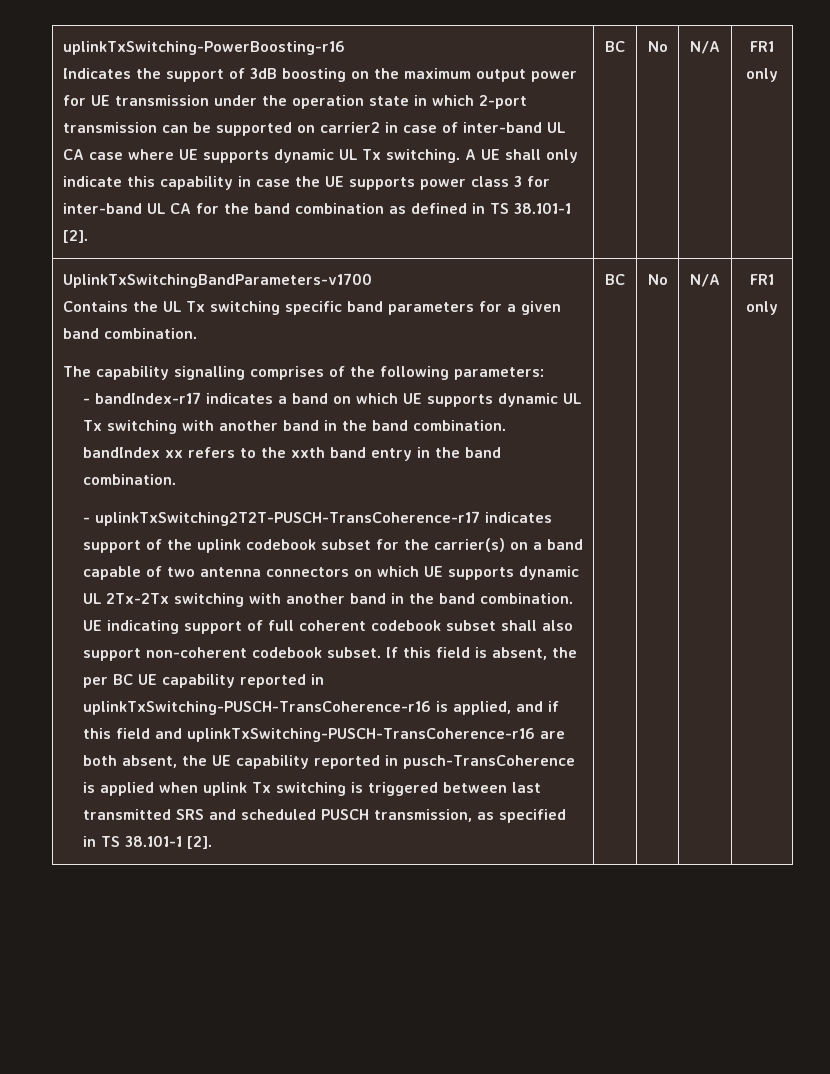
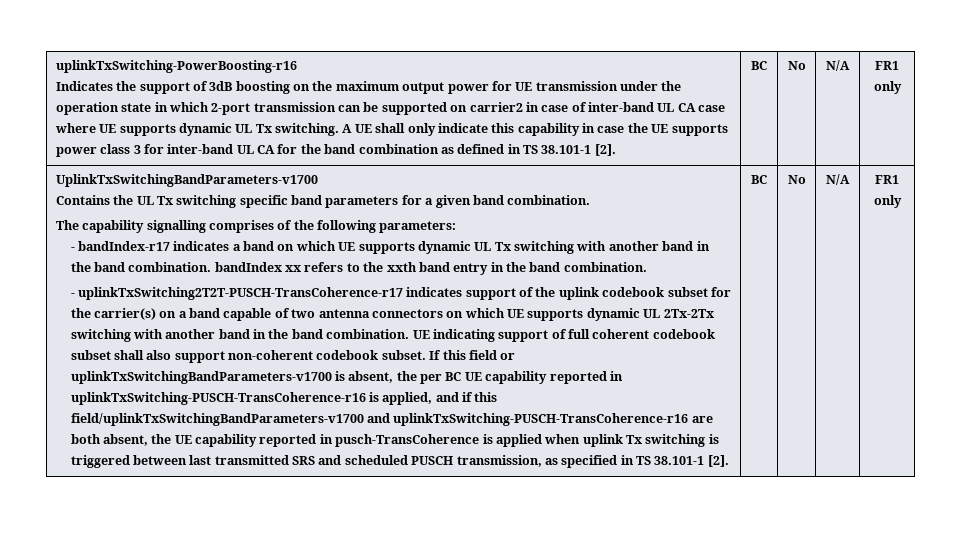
- If this field is absent, the per BC UE capability reported in uplinkTxSwitching-PUSCH-TransCoherence-r16 is applied, and if this field and uplinkTxSwitching-PUSCH-TransCoherence-r16 are both absent, the UE capability reported in pusch-TransCoherence is applied when uplink Tx switching is triggered between last transmitted SRS and scheduled PUSCH transmission, as specified in TS 38.101-1 [2].
+ If this field or uplinkTxSwitchingBandParameters-v1700 is absent, the per BC UE capability reported in uplinkTxSwitching-PUSCH-TransCoherence-r16 is applied, and if this field/uplinkTxSwitchingBandParameters-v1700 and uplinkTxSwitching-PUSCH-TransCoherence-r16 are both absent, the UE capability reported in pusch-TransCoherence is applied when uplink Tx switching is triggered between last transmitted SRS and scheduled PUSCH transmission, as specified in TS 38.101-1 [2].

